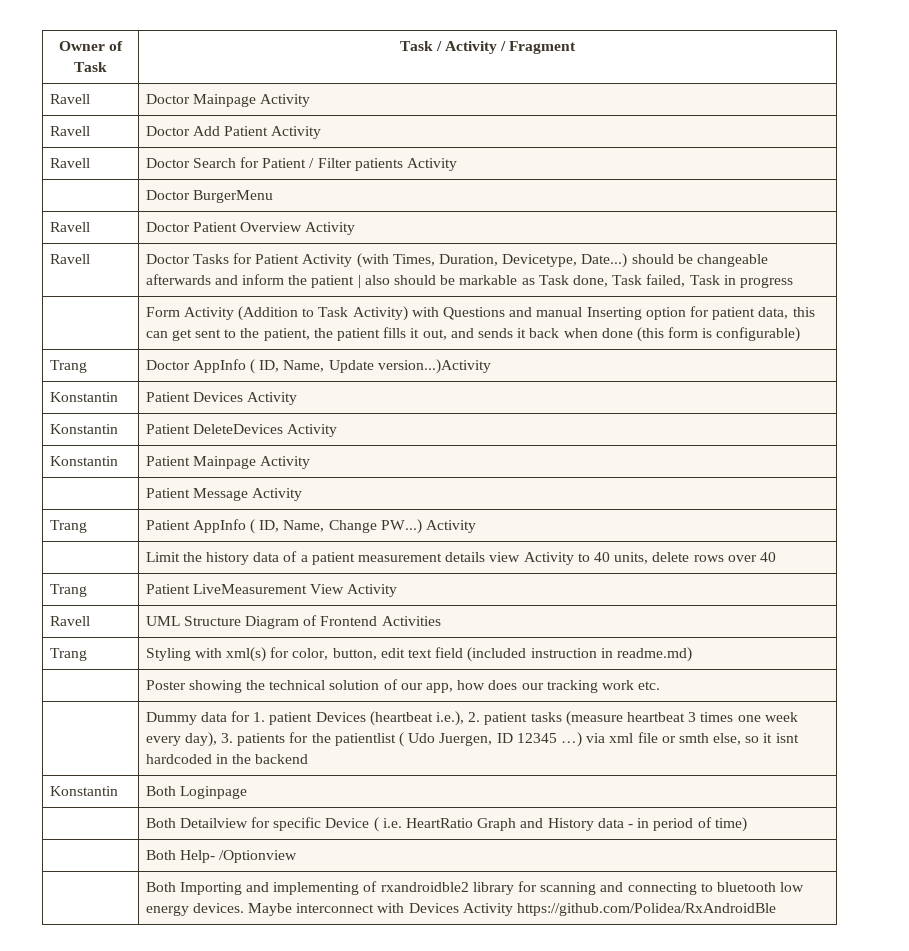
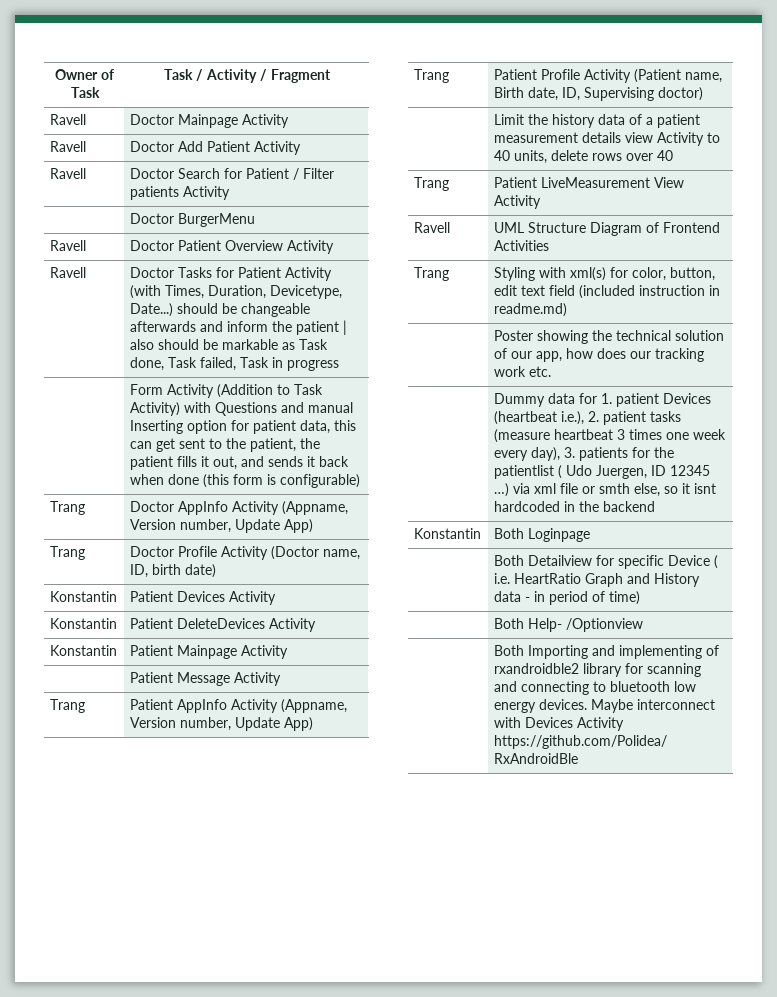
- Trang | Doctor AppInfo ( ID, Name, Update version...)Activity
+ Trang | Doctor AppInfo Activity (Appname, Version number, Update App)
+ Trang | Doctor Profile Activity (Doctor name, ID, birth date)
- Trang | Patient AppInfo ( ID, Name, Change PW...) Activity
+ Trang | Patient AppInfo Activity (Appname, Version number, Update App)
+ Trang | Patient Profile Activity (Patient name, Birth date, ID, Supervising doctor)

